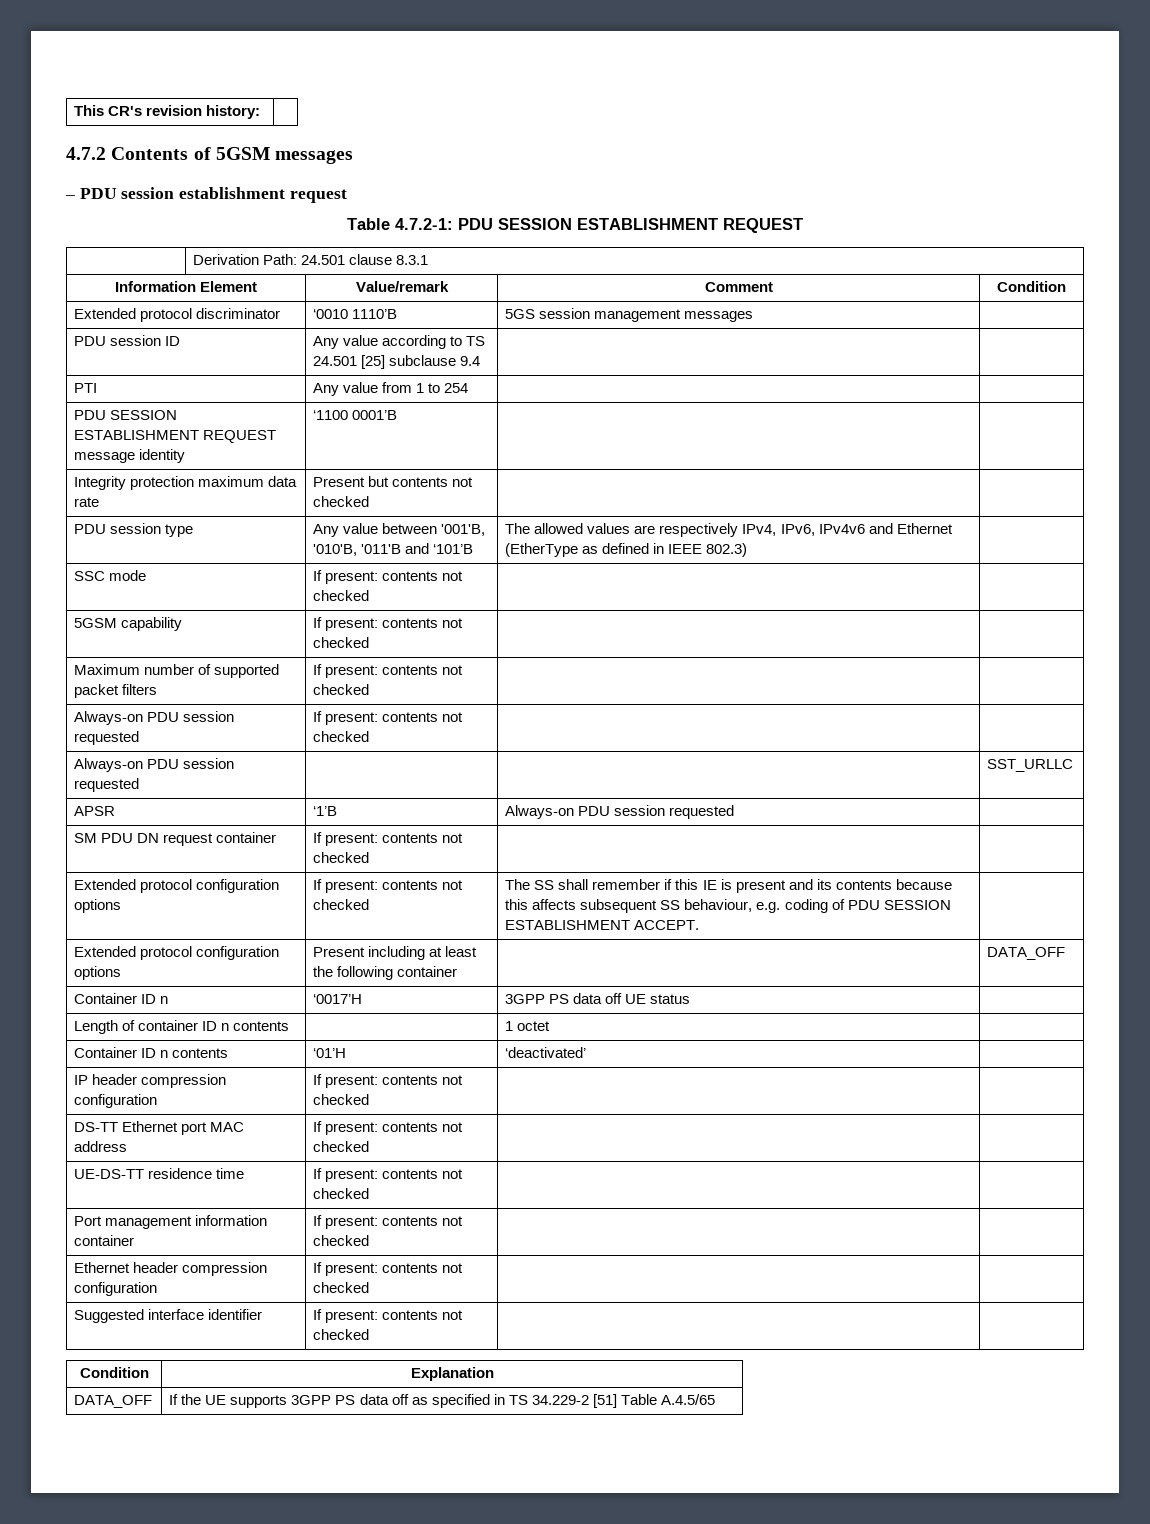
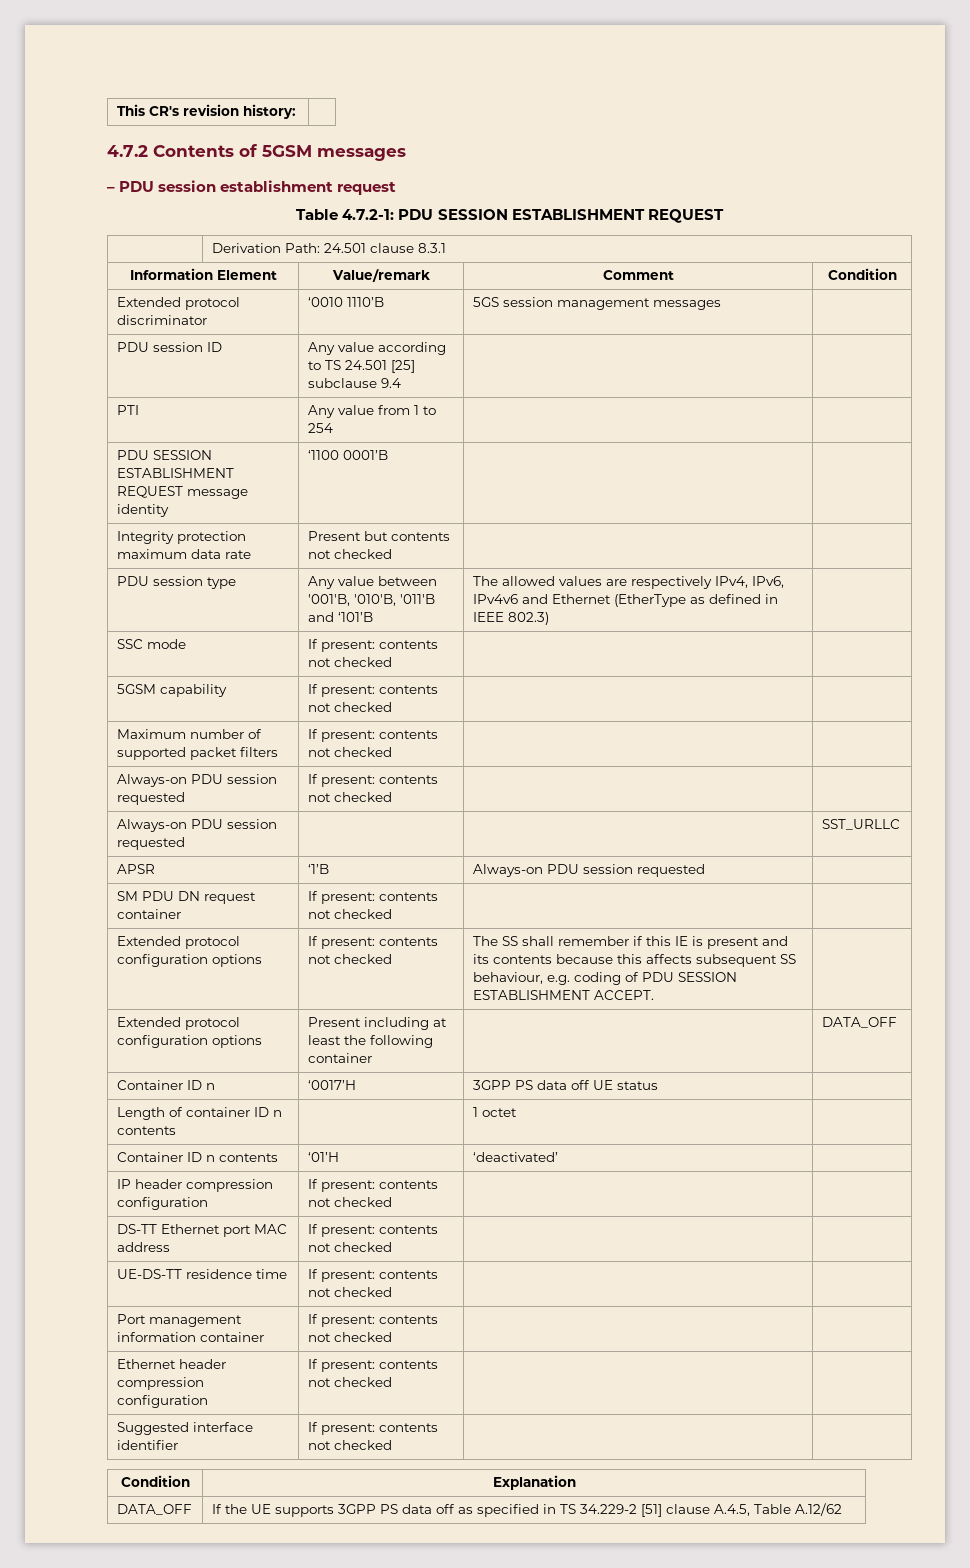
- DATA_OFF | If the UE supports 3GPP PS data off as specified in TS 34.229-2 [51] Table A.4.5/65
+ DATA_OFF | If the UE supports 3GPP PS data off as specified in TS 34.229-2 [51] clause A.4.5, Table A.12/62

